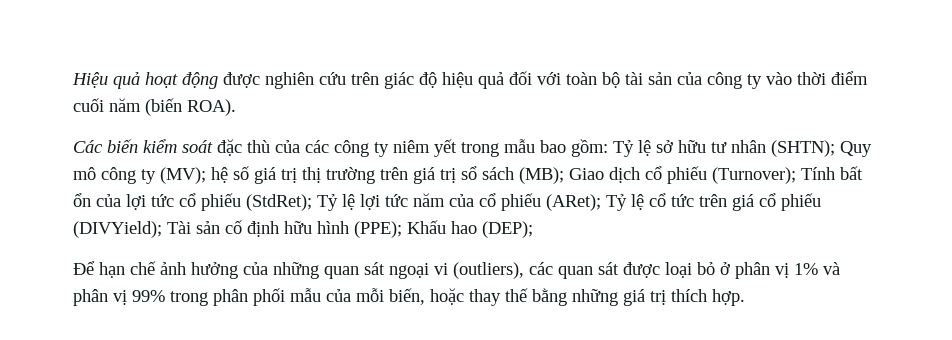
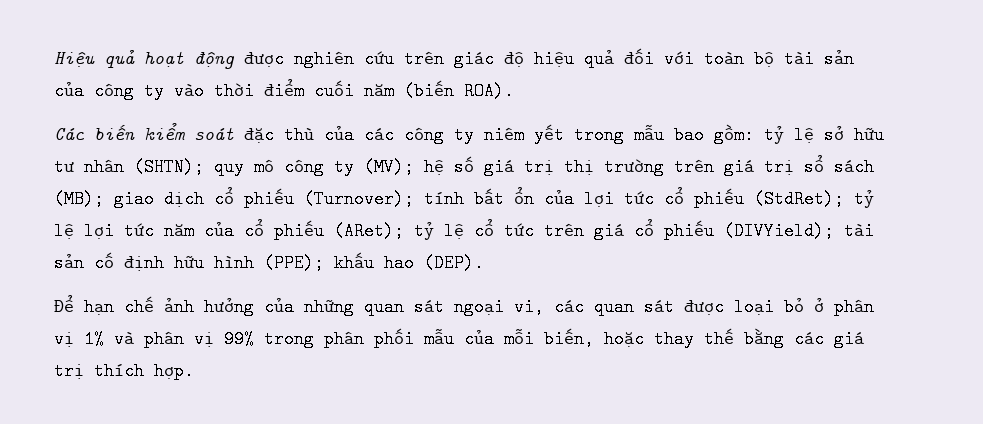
- Tỷ lệ sở hữu tư nhân (SHTN);
+ tỷ lệ sở hữu tư nhân (SHTN);
- Quy mô công ty (MV);
+ quy mô công ty (MV);
- Giao dịch cổ phiếu (Turnover);
+ giao dịch cổ phiếu (Turnover);
- Tính bất ổn của lợi tức cổ phiếu (StdRet);
+ tính bất ổn của lợi tức cổ phiếu (StdRet);
- Tỷ lệ lợi tức năm của cổ phiếu (ARet);
+ tỷ lệ lợi tức năm của cổ phiếu (ARet);
- Tỷ lệ cổ tức trên giá cổ phiếu (DIVYield);
+ tỷ lệ cổ tức trên giá cổ phiếu (DIVYield);
- Tài sản cố định hữu hình (PPE);
+ tài sản cố định hữu hình (PPE);
- Khấu hao (DEP);
+ khấu hao (DEP).
- Để hạn chế ảnh hưởng của những quan sát ngoại vi (outliers), các quan sát được loại bỏ ở phân vị 1% và phân vị 99% trong phân phối mẫu của mỗi biến, hoặc thay thế bằng những giá trị thích hợp.
+ Để hạn chế ảnh hưởng của những quan sát ngoại vi, các quan sát được loại bỏ ở phân vị 1% và phân vị 99% trong phân phối mẫu của mỗi biến, hoặc thay thế bằng các giá trị thích hợp.

